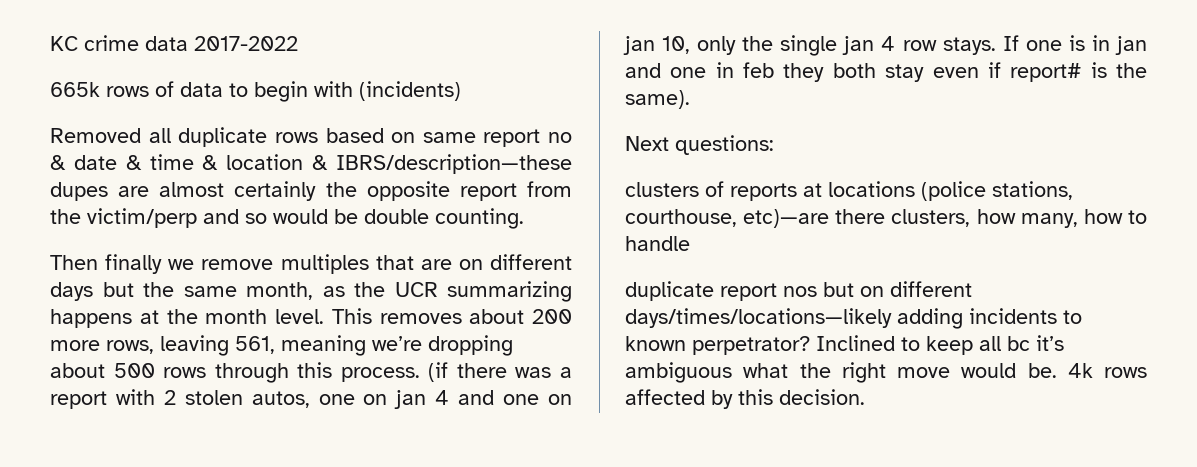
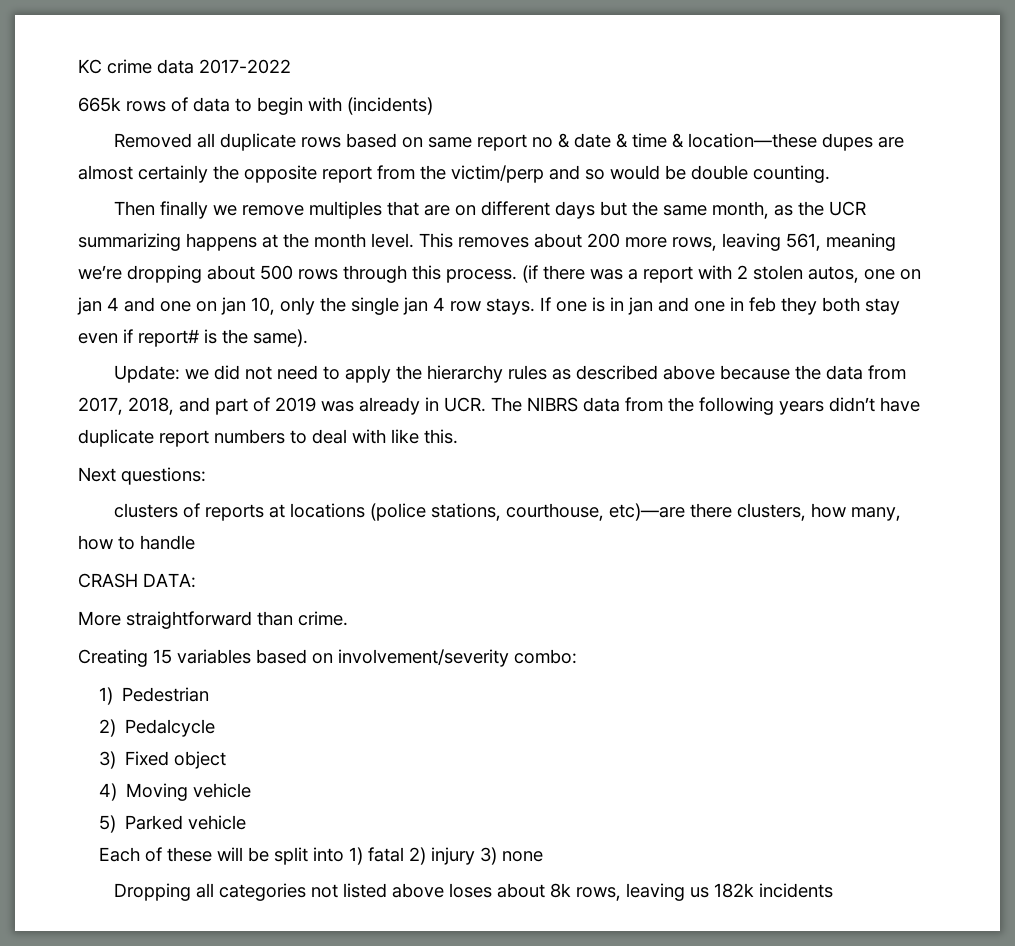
- Removed all duplicate rows based on same report no & date & time & location & IBRS/description—these dupes are almost certainly the opposite report from the victim/perp and so would be double counting.
+ Removed all duplicate rows based on same report no & date & time & location—these dupes are almost certainly the opposite report from the victim/perp and so would be double counting.
+ Update: we did not need to apply the hierarchy rules as described above because the data from 2017, 2018, and part of 2019 was already in UCR. The NIBRS data from the following years didn’t have duplicate report numbers to deal with like this.
- duplicate report nos but on different days/times/locations—likely adding incidents to known perpetrator? Inclined to keep all bc it’s ambiguous what the right move would be. 4k rows affected by this decision.
+ CRASH DATA:
+ More straightforward than crime.
+ Creating 15 variables based on involvement/severity combo:
+ 1) Pedestrian
+ 2) Pedalcycle
+ 3) Fixed object
+ 4) Moving vehicle
+ 5) Parked vehicle
+ Each of these will be split into 1) fatal 2) injury 3) none
+ Dropping all categories not listed above loses about 8k rows, leaving us 182k incidents

